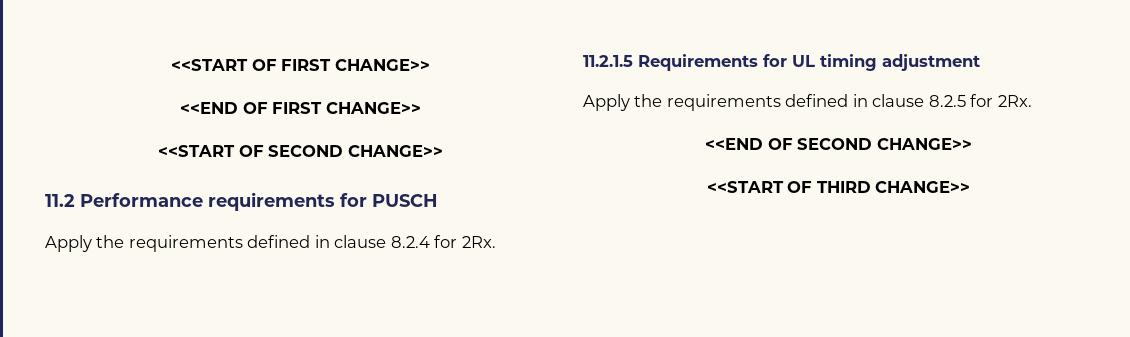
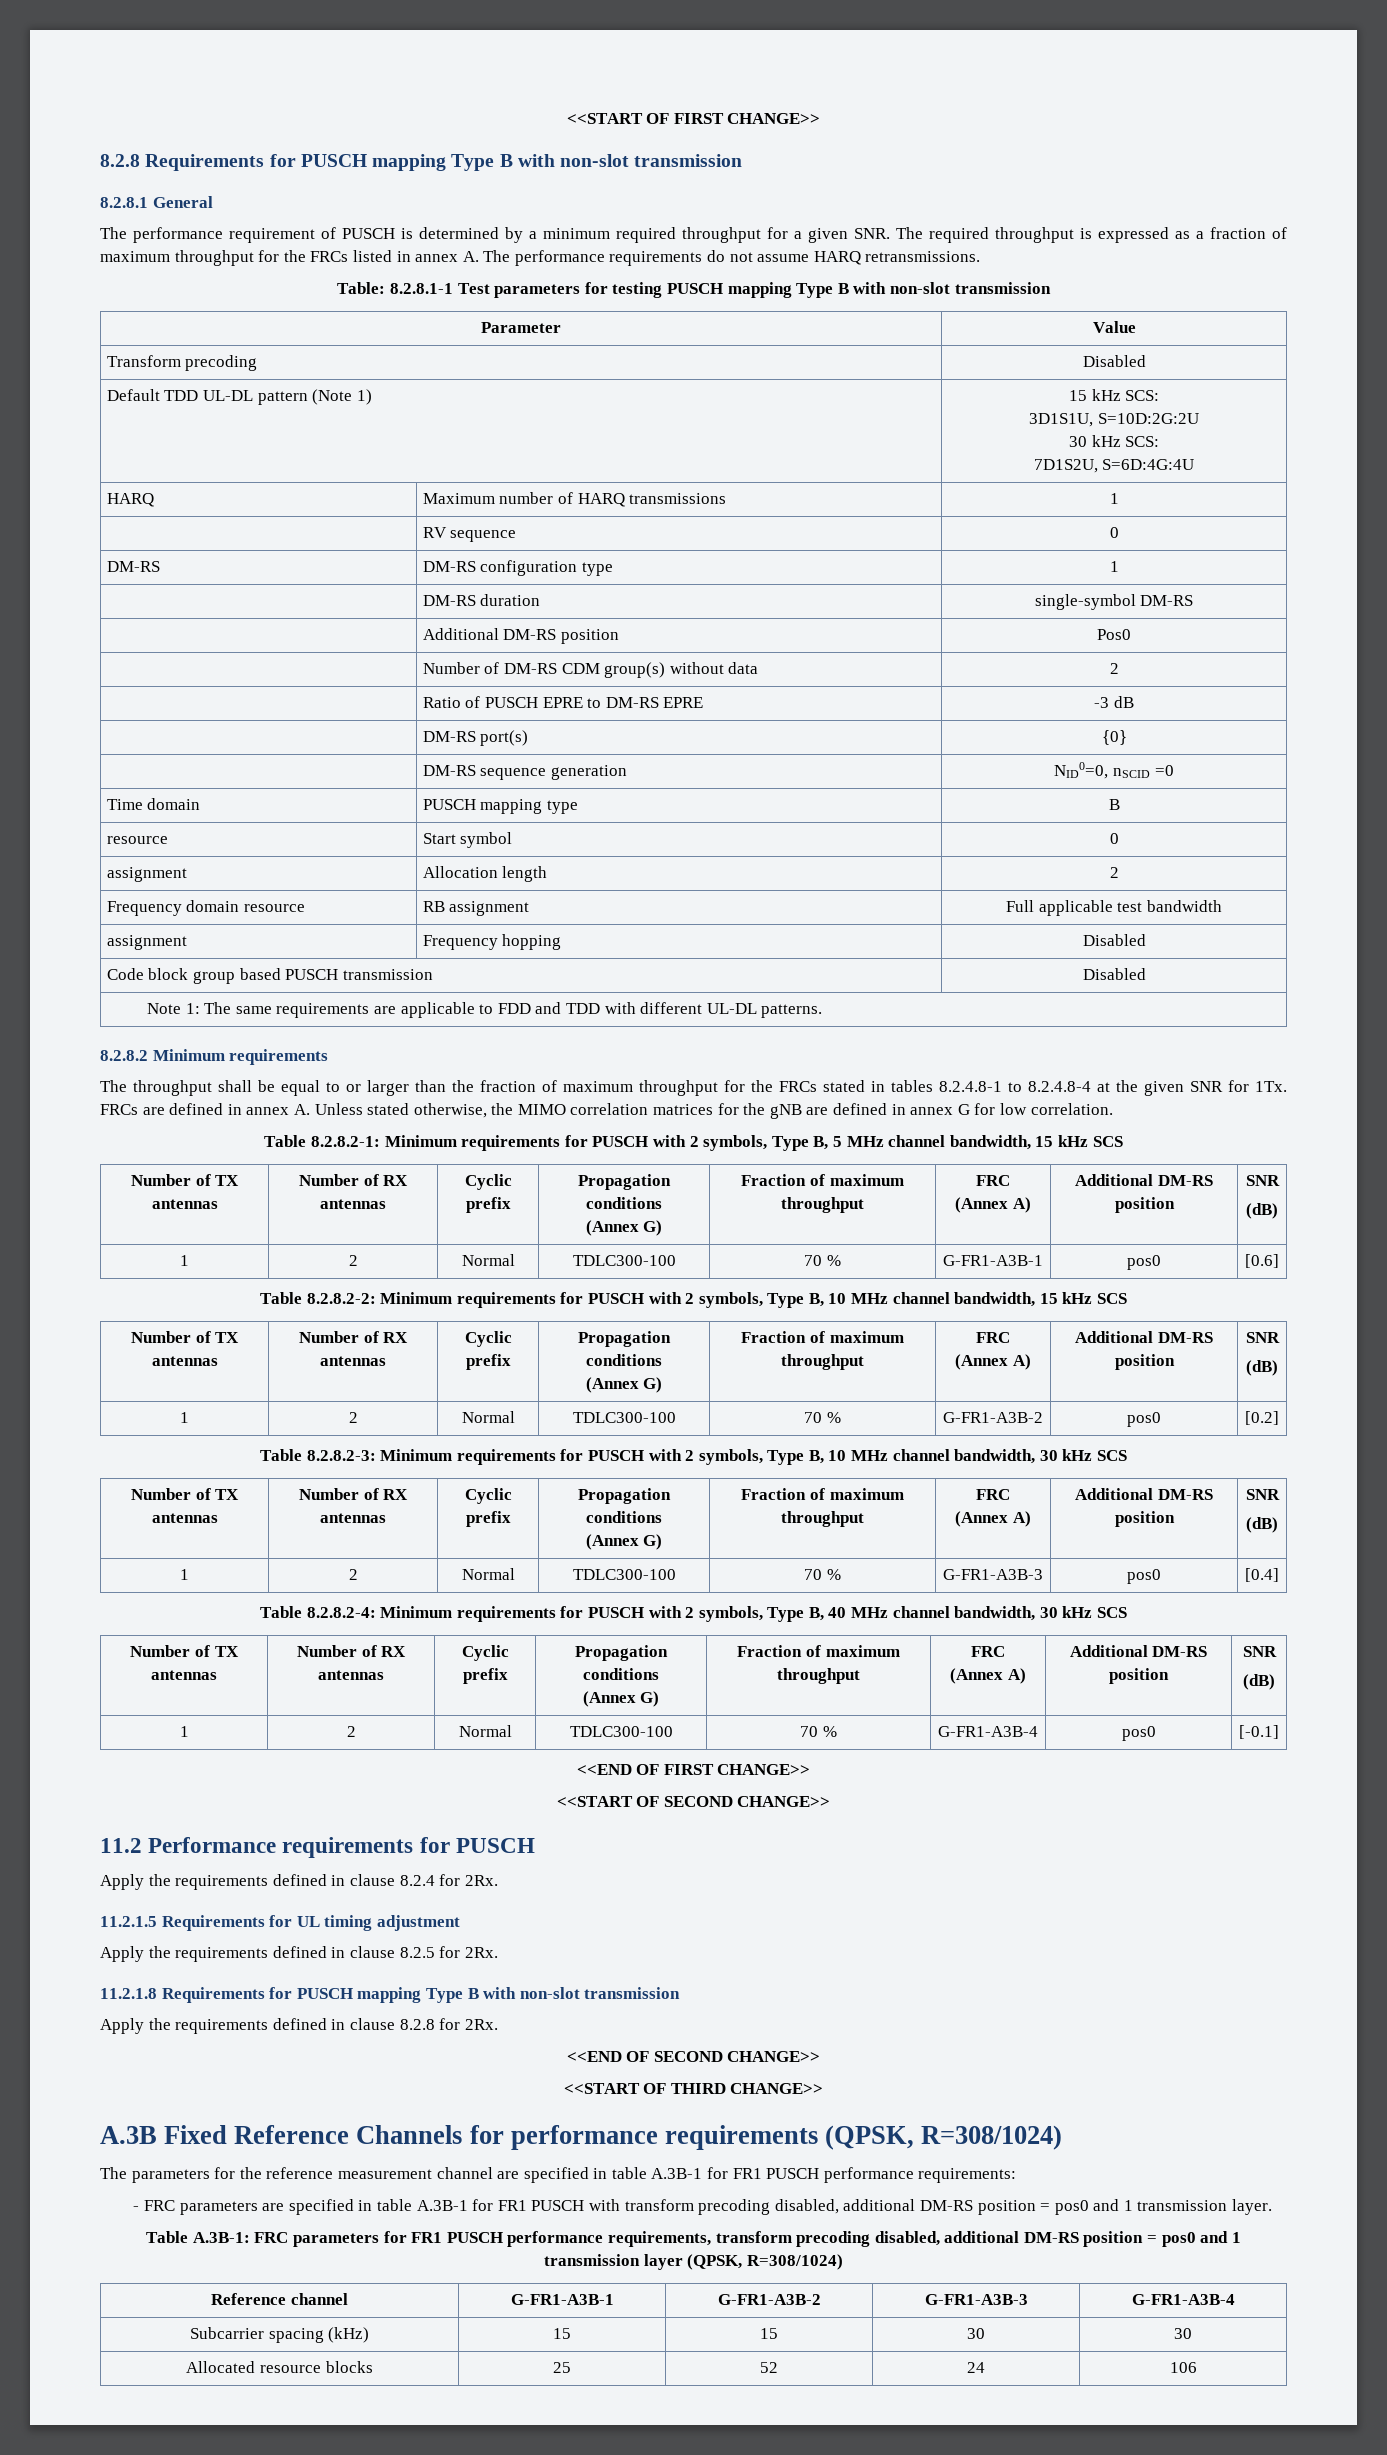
+ 8.2.8 Requirements for PUSCH mapping Type B with non-slot transmission
+ 8.2.8.1 General
+ The performance requirement of PUSCH is determined by a minimum required throughput for a given SNR. The required throughput is expressed as a fraction of maximum throughput for the FRCs listed in annex A. The performance requirements do not assume HARQ retransmissions.
+ Table: 8.2.8.1-1 Test parameters for testing PUSCH mapping Type B with non-slot transmission
+ Parameter | Value
+ Transform precoding | Disabled
+ Default TDD UL-DL pattern (Note 1) | 15 kHz SCS:
+ 3D1S1U, S=10D:2G:2U
+ 30 kHz SCS:
+ 7D1S2U, S=6D:4G:4U
+ HARQ | Maximum number of HARQ transmissions | 1
+ | RV sequence | 0
+ DM-RS | DM-RS configuration type | 1
+ | DM-RS duration | single-symbol DM-RS
+ | Additional DM-RS position | Pos0
+ | Number of DM-RS CDM group(s) without data | 2
+ | Ratio of PUSCH EPRE to DM-RS EPRE | -3 dB
+ | DM-RS port(s) | {0}
+ | DM-RS sequence generation | NID0=0, nSCID =0
+ Time domain | PUSCH mapping type | B
+ resource | Start symbol | 0
+ assignment | Allocation length | 2
+ Frequency domain resource | RB assignment | Full applicable test bandwidth
+ assignment | Frequency hopping | Disabled
+ Code block group based PUSCH transmission | Disabled
+ Note 1: The same requirements are applicable to FDD and TDD with different UL-DL patterns.
+ 8.2.8.2 Minimum requirements
+ The throughput shall be equal to or larger than the fraction of maximum throughput for the FRCs stated in tables 8.2.4.8-1 to 8.2.4.8-4 at the given SNR for 1Tx. FRCs are defined in annex A. Unless stated otherwise, the MIMO correlation matrices for the gNB are defined in annex G for low correlation.
+ Table 8.2.8.2-1: Minimum requirements for PUSCH with 2 symbols, Type B, 5 MHz channel bandwidth, 15 kHz SCS
+ Number of TX antennas | Number of RX antennas | Cyclic prefix | Propagation conditions
+ (Annex G) | Fraction of maximum throughput | FRC
+ (Annex A) | Additional DM-RS position | SNR
+ (dB)
+ 1 | 2 | Normal | TDLC300-100 | 70 % | G-FR1-A3B-1 | pos0 | [0.6]
+ Table 8.2.8.2-2: Minimum requirements for PUSCH with 2 symbols, Type B, 10 MHz channel bandwidth, 15 kHz SCS
+ Number of TX antennas | Number of RX antennas | Cyclic prefix | Propagation conditions
+ (Annex G) | Fraction of maximum throughput | FRC
+ (Annex A) | Additional DM-RS position | SNR
+ (dB)
+ 1 | 2 | Normal | TDLC300-100 | 70 % | G-FR1-A3B-2 | pos0 | [0.2]
+ Table 8.2.8.2-3: Minimum requirements for PUSCH with 2 symbols, Type B, 10 MHz channel bandwidth, 30 kHz SCS
+ Number of TX antennas | Number of RX antennas | Cyclic prefix | Propagation conditions
+ (Annex G) | Fraction of maximum throughput | FRC
+ (Annex A) | Additional DM-RS position | SNR
+ (dB)
+ 1 | 2 | Normal | TDLC300-100 | 70 % | G-FR1-A3B-3 | pos0 | [0.4]
+ Table 8.2.8.2-4: Minimum requirements for PUSCH with 2 symbols, Type B, 40 MHz channel bandwidth, 30 kHz SCS
+ Number of TX antennas | Number of RX antennas | Cyclic prefix | Propagation conditions
+ (Annex G) | Fraction of maximum throughput | FRC
+ (Annex A) | Additional DM-RS position | SNR
+ (dB)
+ 1 | 2 | Normal | TDLC300-100 | 70 % | G-FR1-A3B-4 | pos0 | [-0.1]
+ 11.2.1.8 Requirements for PUSCH mapping Type B with non-slot transmission
+ Apply the requirements defined in clause 8.2.8 for 2Rx.
+ A.3B Fixed Reference Channels for performance requirements (QPSK, R=308/1024)
+ The parameters for the reference measurement channel are specified in table A.3B-1 for FR1 PUSCH performance requirements:
+ - FRC parameters are specified in table A.3B-1 for FR1 PUSCH with transform precoding disabled, additional DM-RS position = pos0 and 1 transmission layer.
+ Table A.3B-1: FRC parameters for FR1 PUSCH performance requirements, transform precoding disabled, additional DM-RS position = pos0 and 1 transmission layer (QPSK, R=308/1024)
+ Reference channel | G-FR1-A3B-1 | G-FR1-A3B-2 | G-FR1-A3B-3 | G-FR1-A3B-4
+ Subcarrier spacing (kHz) | 15 | 15 | 30 | 30
+ Allocated resource blocks | 25 | 52 | 24 | 106

